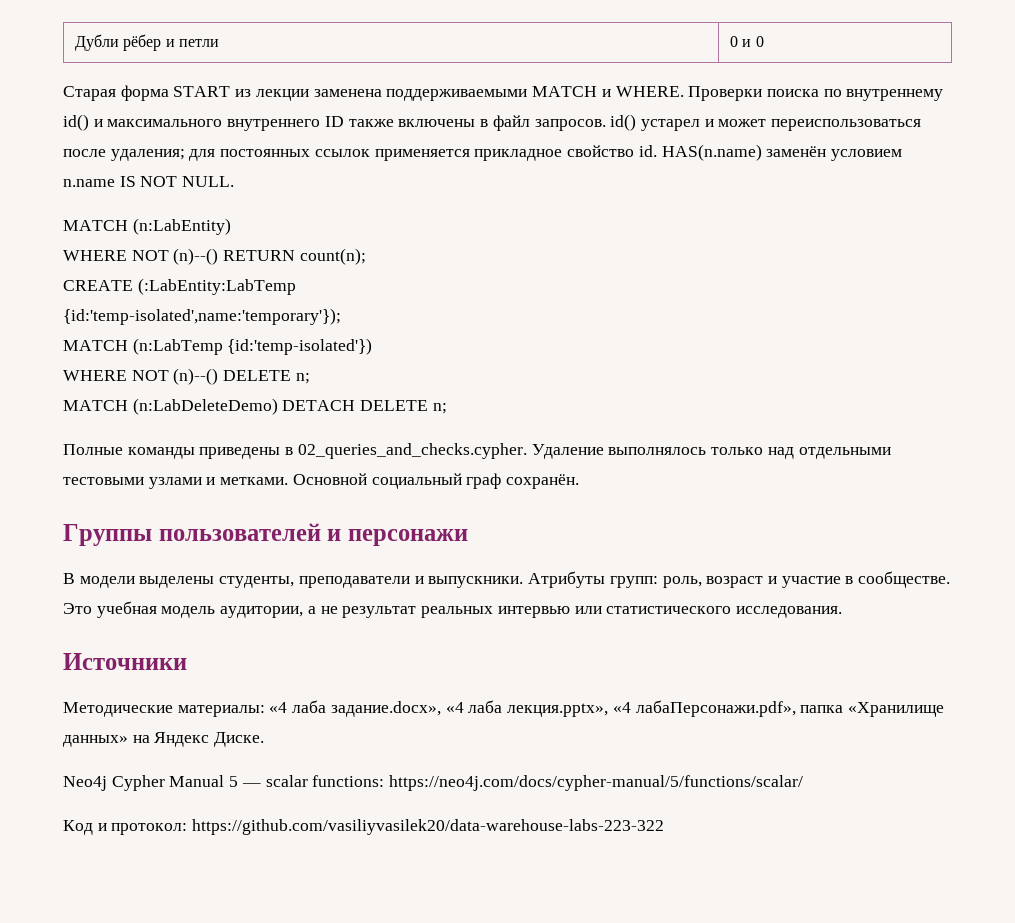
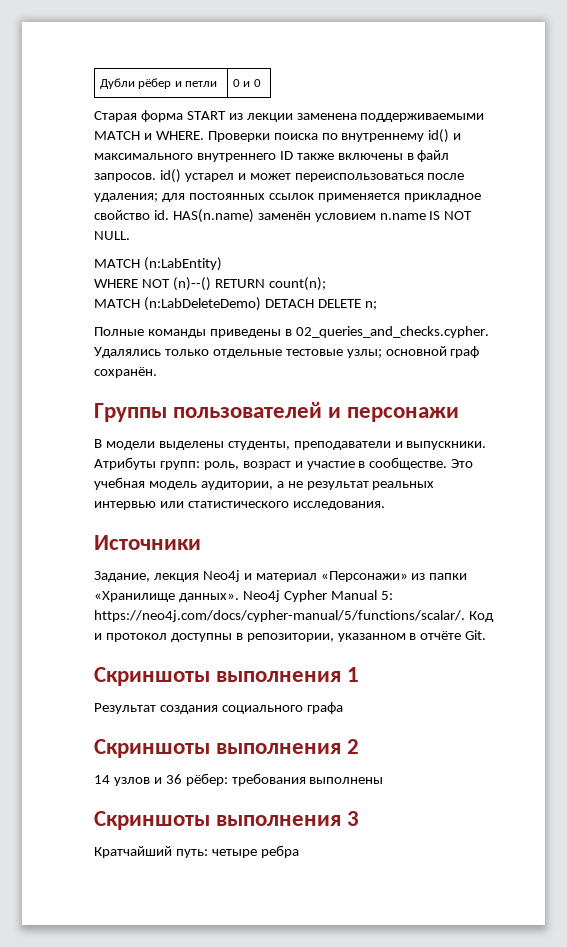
- CREATE (:LabEntity:LabTemp
- {id:'temp-isolated',name:'temporary'});
- MATCH (n:LabTemp {id:'temp-isolated'})
- WHERE NOT (n)--() DELETE n;
- Полные команды приведены в 02_queries_and_checks.cypher. Удаление выполнялось только над отдельными тестовыми узлами и метками. Основной социальный граф сохранён.
+ Полные команды приведены в 02_queries_and_checks.cypher. Удалялись только отдельные тестовые узлы; основной граф сохранён.
- Методические материалы: «4 лаба задание.docx», «4 лаба лекция.pptx», «4 лабаПерсонажи.pdf», папка «Хранилище данных» на Яндекс Диске.
- Neo4j Cypher Manual 5 — scalar functions: https://neo4j.com/docs/cypher-manual/5/functions/scalar/
- Код и протокол: https://github.com/vasiliyvasilek20/data-warehouse-labs-223-322
+ Задание, лекция Neo4j и материал «Персонажи» из папки «Хранилище данных». Neo4j Cypher Manual 5: https://neo4j.com/docs/cypher-manual/5/functions/scalar/. Код и протокол доступны в репозитории, указанном в отчёте Git.
+ Скриншоты выполнения 1
+ Результат создания социального графа
+ Скриншоты выполнения 2
+ 14 узлов и 36 рёбер: требования выполнены
+ Скриншоты выполнения 3
+ Кратчайший путь: четыре ребра

